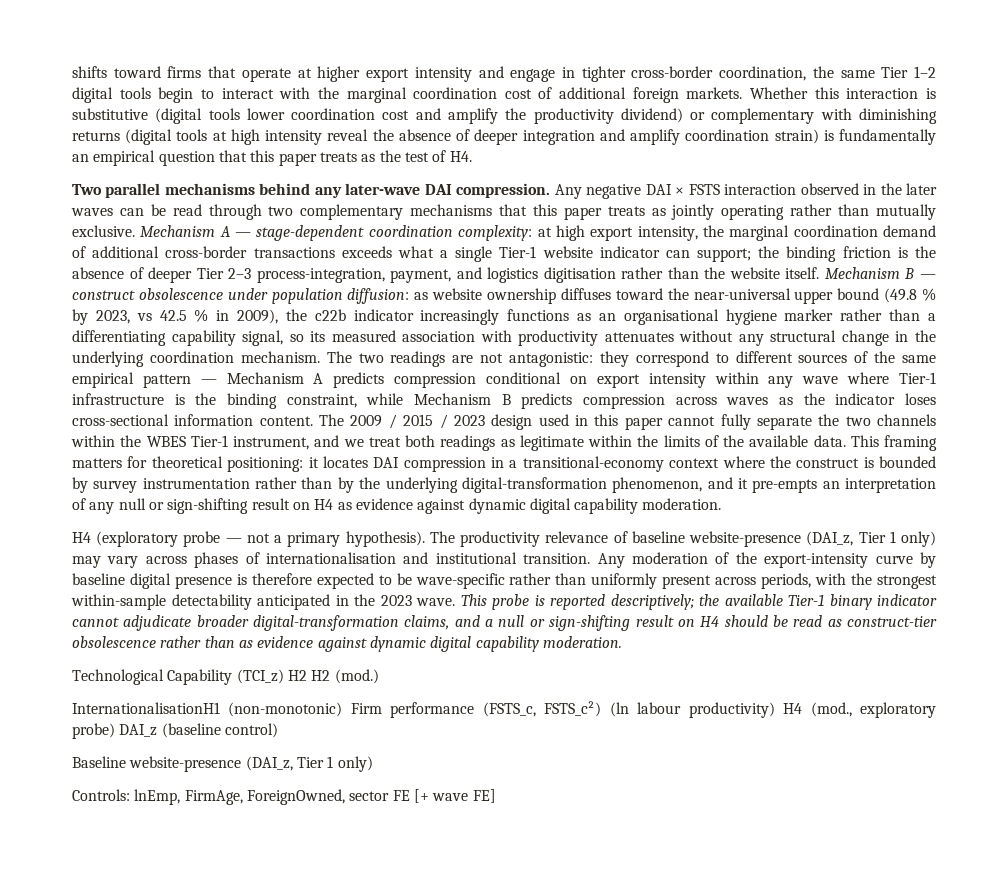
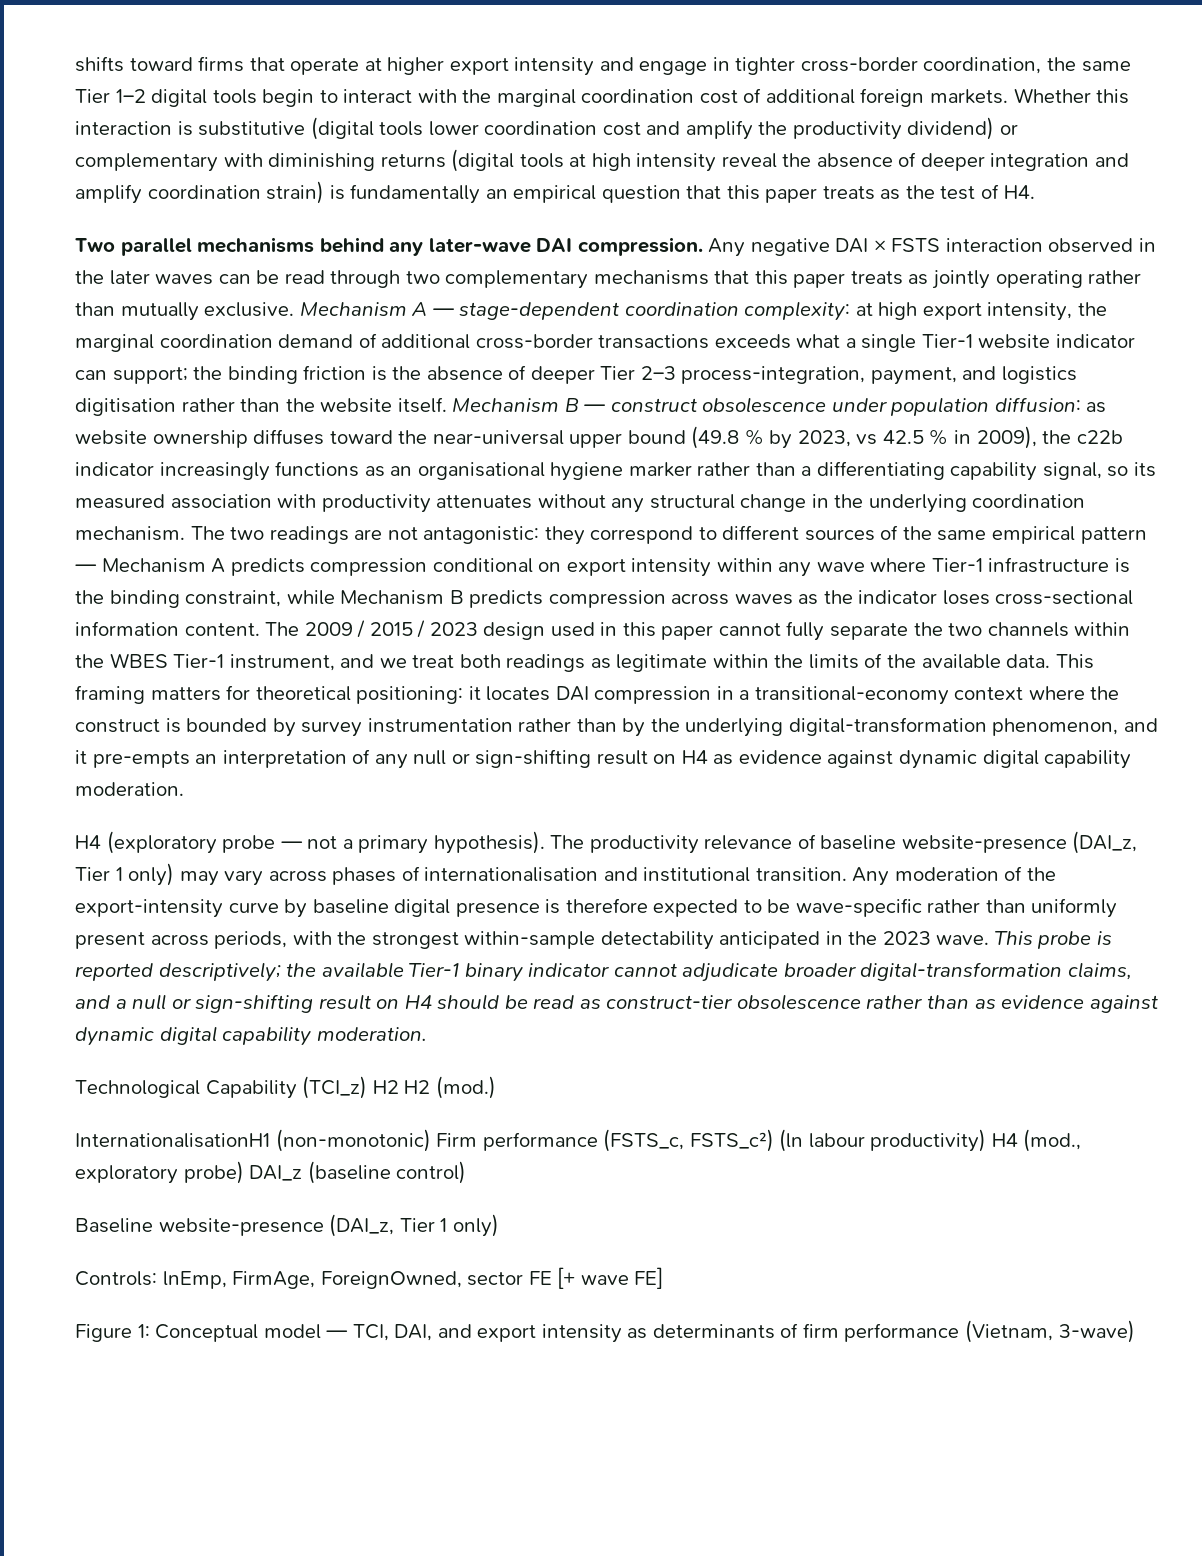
+ Figure 1: Conceptual model — TCI, DAI, and export intensity as determinants of firm performance (Vietnam, 3-wave)

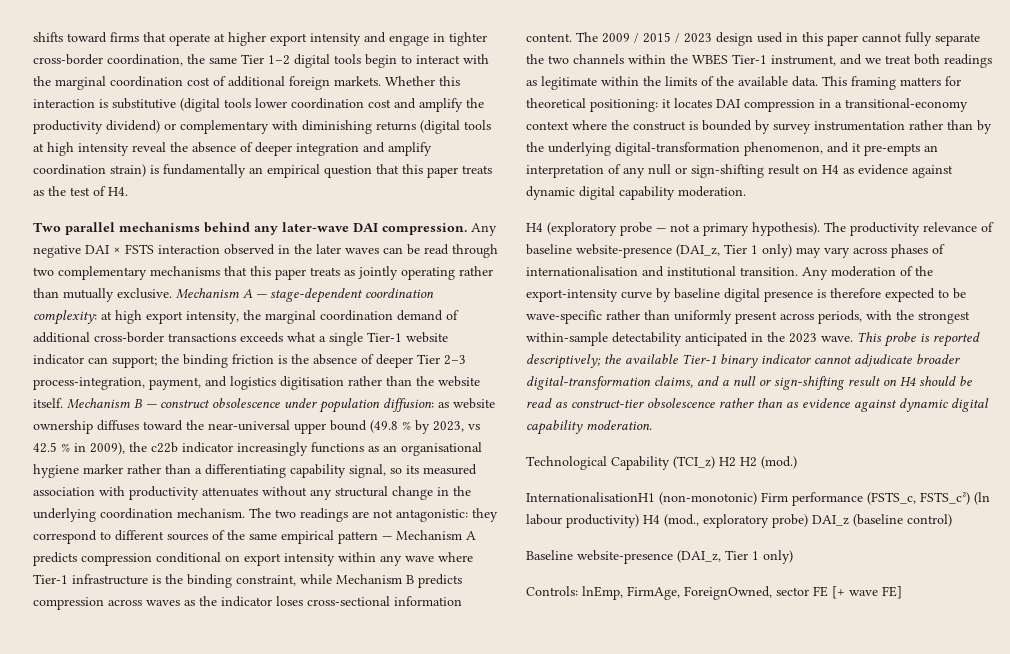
- Figure 1: Conceptual model — TCI, DAI, and export intensity as determinants of firm performance (Vietnam, 3-wave)

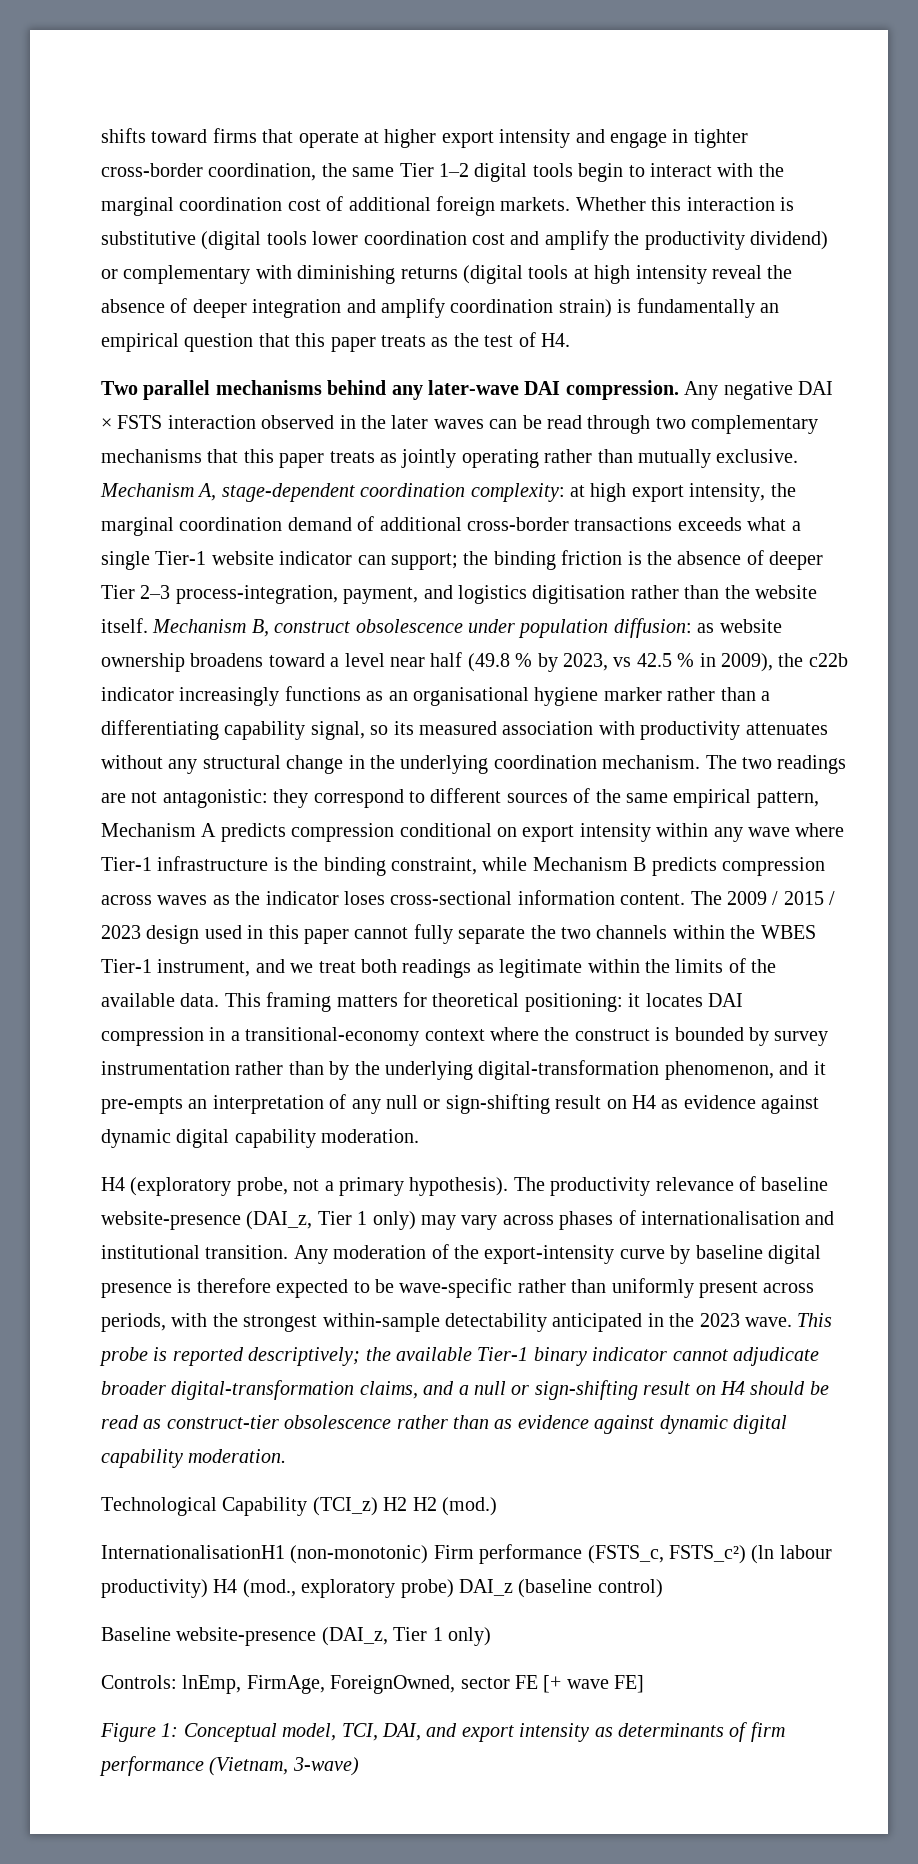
- Mechanism A — stage-dependent coordination complexity: at high export intensity, the marginal coordination demand of additional cross-border transactions exceeds what a single Tier-1 website indicator can support; the binding friction is the absence of deeper Tier 2–3 process-integration, payment, and logistics digitisation rather than the website itself.
+ Mechanism A, stage-dependent coordination complexity: at high export intensity, the marginal coordination demand of additional cross-border transactions exceeds what a single Tier-1 website indicator can support; the binding friction is the absence of deeper Tier 2–3 process-integration, payment, and logistics digitisation rather than the website itself.
- Mechanism B — construct obsolescence under population diffusion: as website ownership diffuses toward the near-universal upper bound (49.8 % by 2023, vs 42.5 % in 2009), the c22b indicator increasingly functions as an organisational hygiene marker rather than a differentiating capability signal, so its measured association with productivity attenuates without any structural change in the underlying coordination mechanism.
+ Mechanism B, construct obsolescence under population diffusion: as website ownership broadens toward a level near half (49.8 % by 2023, vs 42.5 % in 2009), the c22b indicator increasingly functions as an organisational hygiene marker rather than a differentiating capability signal, so its measured association with productivity attenuates without any structural change in the underlying coordination mechanism.
- The two readings are not antagonistic: they correspond to different sources of the same empirical pattern — Mechanism A predicts compression conditional on export intensity within any wave where Tier-1 infrastructure is the binding constraint, while Mechanism B predicts compression across waves as the indicator loses cross-sectional information content.
+ The two readings are not antagonistic: they correspond to different sources of the same empirical pattern, Mechanism A predicts compression conditional on export intensity within any wave where Tier-1 infrastructure is the binding constraint, while Mechanism B predicts compression across waves as the indicator loses cross-sectional information content.
- H4 (exploratory probe — not a primary hypothesis).
+ H4 (exploratory probe, not a primary hypothesis).
+ Figure 1: Conceptual model, TCI, DAI, and export intensity as determinants of firm performance (Vietnam, 3-wave)

